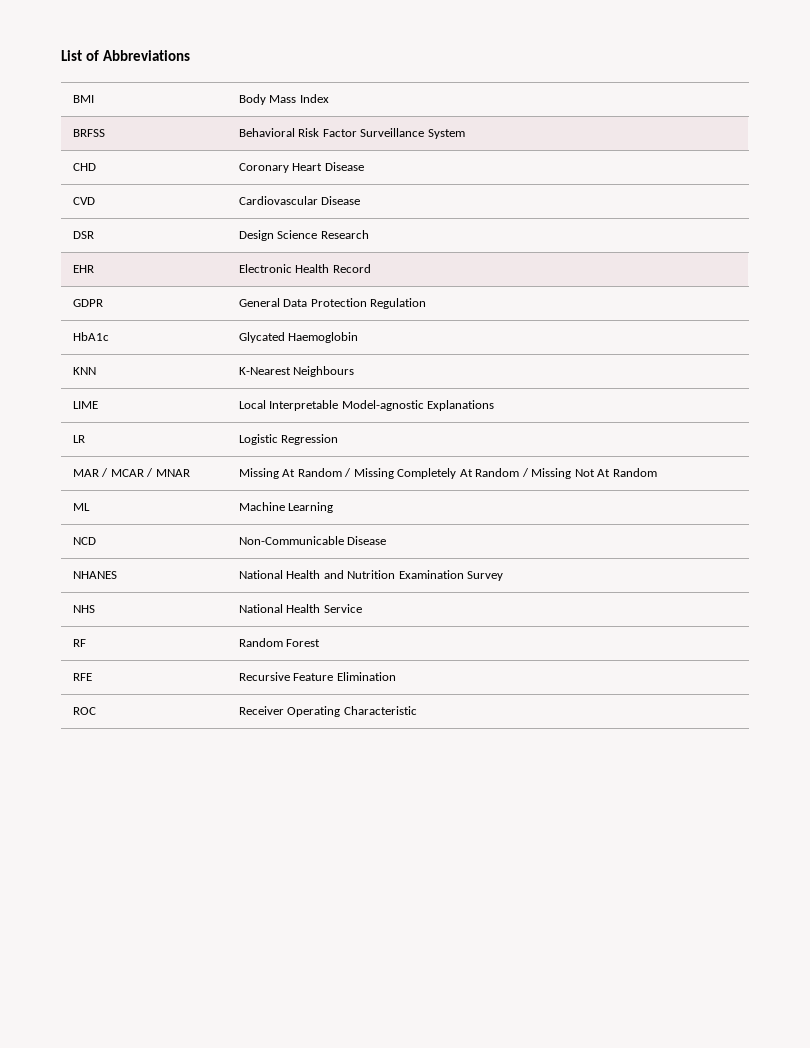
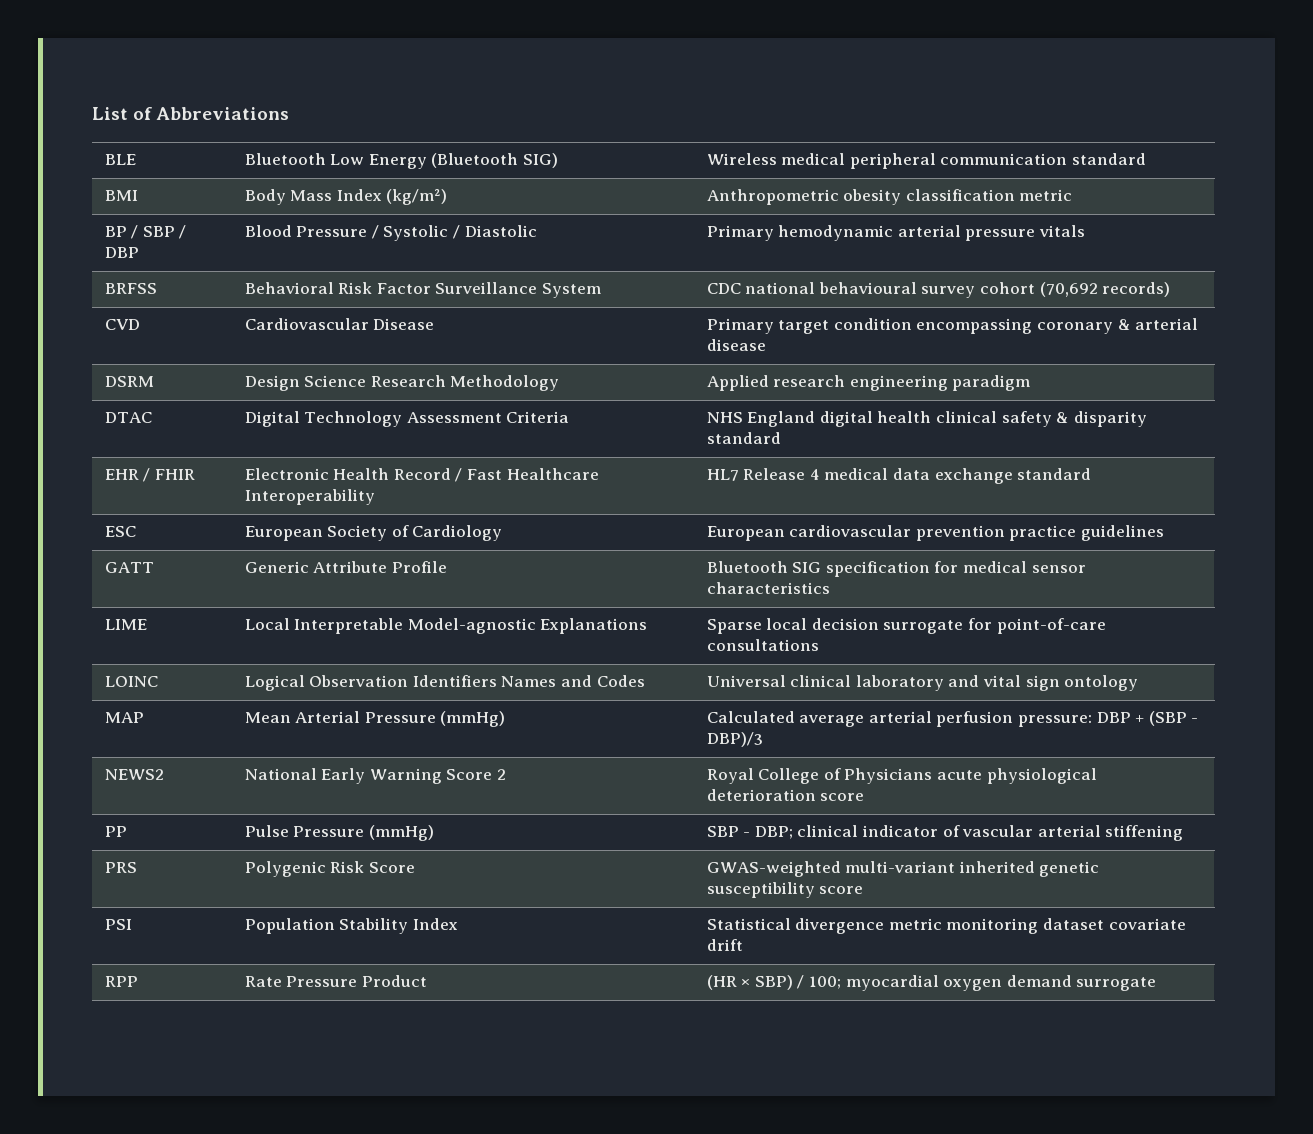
- BMI | Body Mass Index
+ BLE | Bluetooth Low Energy (Bluetooth SIG) | Wireless medical peripheral communication standard
+ BMI | Body Mass Index (kg/m²) | Anthropometric obesity classification metric
+ BP / SBP / DBP | Blood Pressure / Systolic / Diastolic | Primary hemodynamic arterial pressure vitals
- BRFSS | Behavioral Risk Factor Surveillance System
- CHD | Coronary Heart Disease
- CVD | Cardiovascular Disease
- DSR | Design Science Research
+ BRFSS | Behavioral Risk Factor Surveillance System | CDC national behavioural survey cohort (70,692 records)
+ CVD | Cardiovascular Disease | Primary target condition encompassing coronary & arterial disease
+ DSRM | Design Science Research Methodology | Applied research engineering paradigm
+ DTAC | Digital Technology Assessment Criteria | NHS England digital health clinical safety & disparity standard
- EHR | Electronic Health Record
- GDPR | General Data Protection Regulation
- HbA1c | Glycated Haemoglobin
- KNN | K-Nearest Neighbours
+ EHR / FHIR | Electronic Health Record / Fast Healthcare Interoperability | HL7 Release 4 medical data exchange standard
+ ESC | European Society of Cardiology | European cardiovascular prevention practice guidelines
+ GATT | Generic Attribute Profile | Bluetooth SIG specification for medical sensor characteristics
- LIME | Local Interpretable Model-agnostic Explanations
- LR | Logistic Regression
- MAR / MCAR / MNAR | Missing At Random / Missing Completely At Random / Missing Not At Random
- ML | Machine Learning
- NCD | Non-Communicable Disease
- NHANES | National Health and Nutrition Examination Survey
- NHS | National Health Service
- RF | Random Forest
- RFE | Recursive Feature Elimination
- ROC | Receiver Operating Characteristic
+ LIME | Local Interpretable Model-agnostic Explanations | Sparse local decision surrogate for point-of-care consultations
+ LOINC | Logical Observation Identifiers Names and Codes | Universal clinical laboratory and vital sign ontology
+ MAP | Mean Arterial Pressure (mmHg) | Calculated average arterial perfusion pressure: DBP + (SBP - DBP)/3
+ NEWS2 | National Early Warning Score 2 | Royal College of Physicians acute physiological deterioration score
+ PP | Pulse Pressure (mmHg) | SBP - DBP; clinical indicator of vascular arterial stiffening
+ PRS | Polygenic Risk Score | GWAS-weighted multi-variant inherited genetic susceptibility score
+ PSI | Population Stability Index | Statistical divergence metric monitoring dataset covariate drift
+ RPP | Rate Pressure Product | (HR × SBP) / 100; myocardial oxygen demand surrogate

